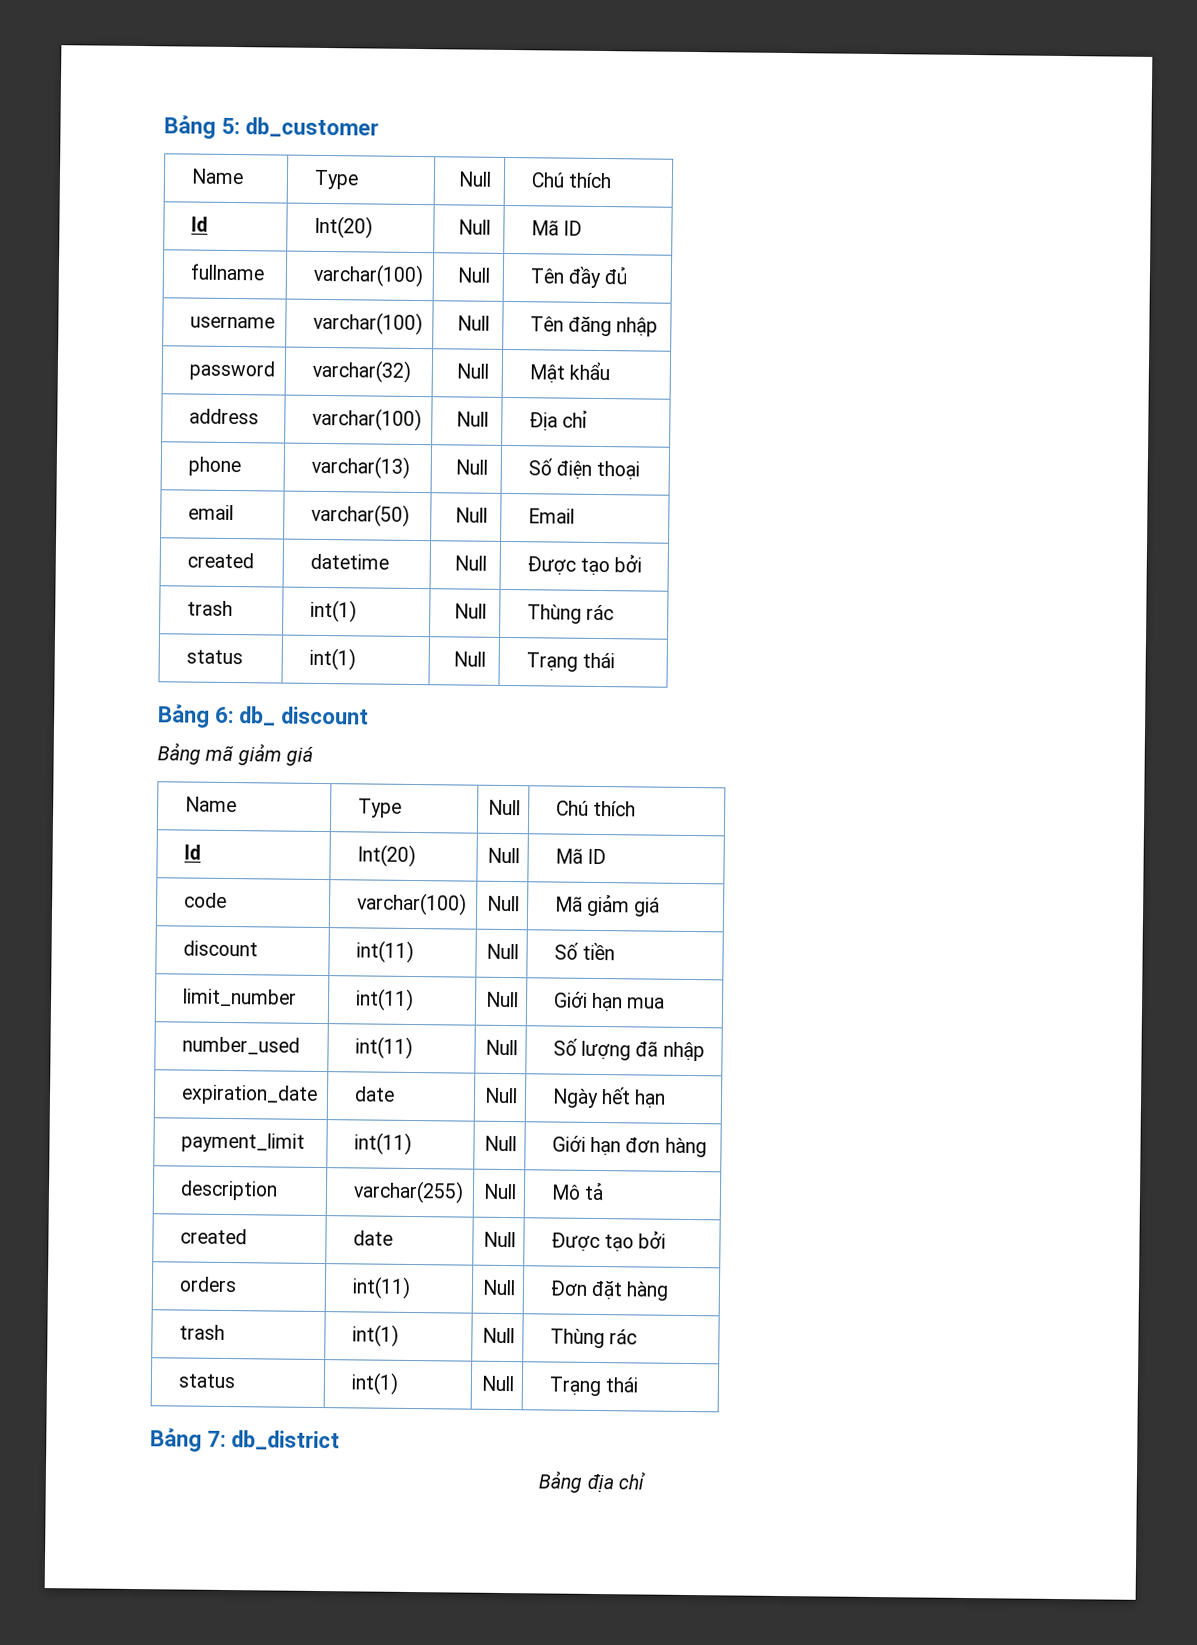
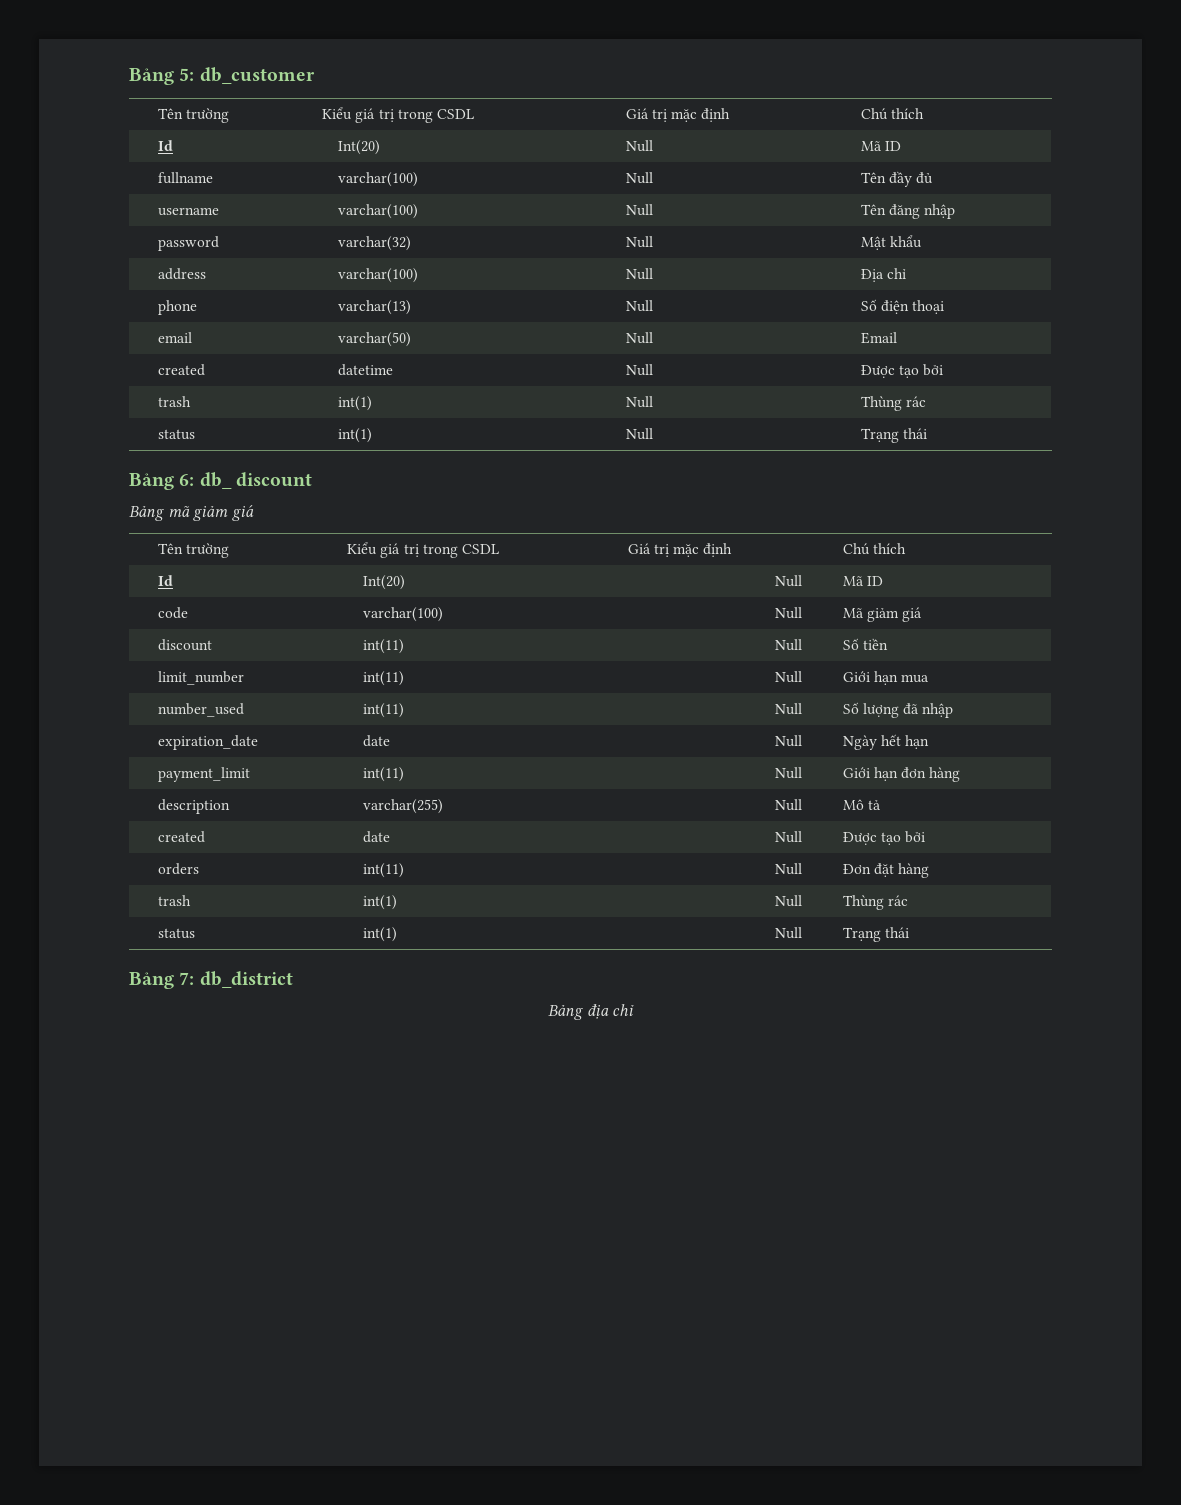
  Bảng 5: db_customer
- Name | Type | Null | Chú thích
+ Tên trường | Kiểu giá trị trong CSDL | Giá trị mặc định | Chú thích
  Bảng mã giảm giá
- Name | Type | Null | Chú thích
+ Tên trường | Kiểu giá trị trong CSDL | Giá trị mặc định | Chú thích

